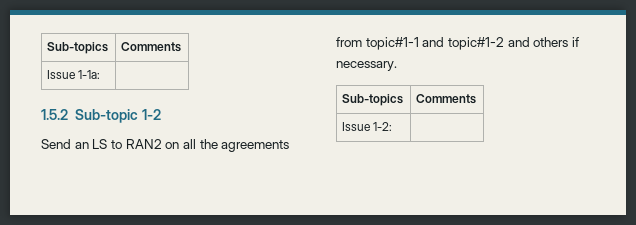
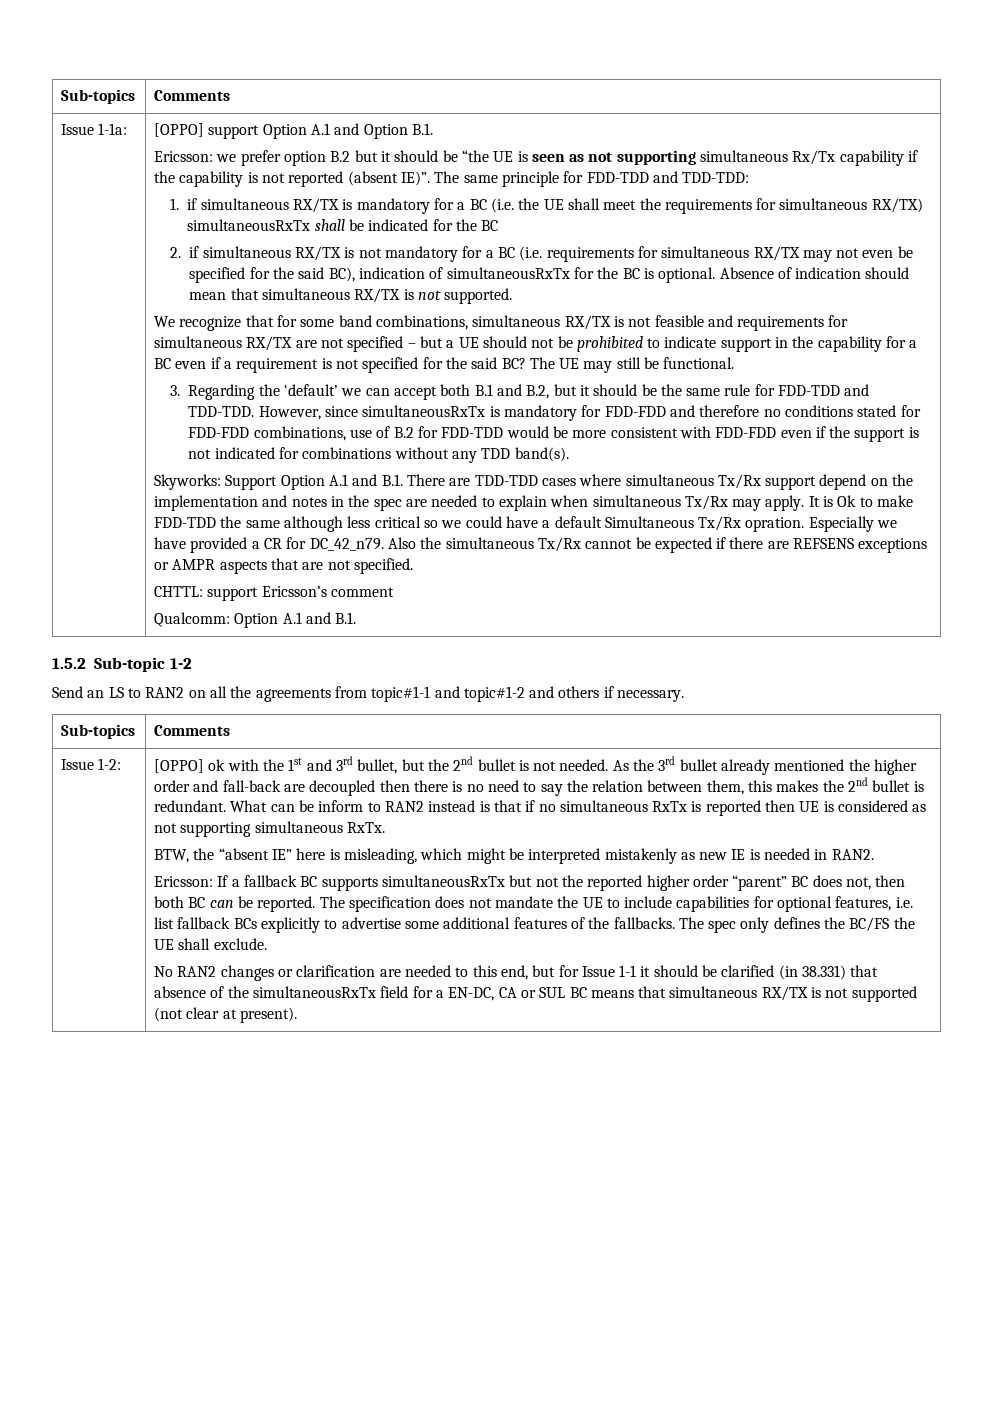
+ [OPPO] support Option A.1 and Option B.1.
+ Ericsson: we prefer option B.2 but it should be “the UE is seen as not supporting simultaneous Rx/Tx capability if the capability is not reported (absent IE)”. The same principle for FDD-TDD and TDD-TDD:
+ 1. if simultaneous RX/TX is mandatory for a BC (i.e. the UE shall meet the requirements for simultaneous RX/TX) simultaneousRxTx shall be indicated for the BC
+ 2. if simultaneous RX/TX is not mandatory for a BC (i.e. requirements for simultaneous RX/TX may not even be specified for the said BC), indication of simultaneousRxTx for the BC is optional. Absence of indication should mean that simultaneous RX/TX is not supported.
+ We recognize that for some band combinations, simultaneous RX/TX is not feasible and requirements for simultaneous RX/TX are not specified – but a UE should not be prohibited to indicate support in the capability for a BC even if a requirement is not specified for the said BC? The UE may still be functional.
+ 3. Regarding the ‘default’ we can accept both B.1 and B.2, but it should be the same rule for FDD-TDD and TDD-TDD. However, since simultaneousRxTx is mandatory for FDD-FDD and therefore no conditions stated for FDD-FDD combinations, use of B.2 for FDD-TDD would be more consistent with FDD-FDD even if the support is not indicated for combinations without any TDD band(s).
+ Skyworks: Support Option A.1 and B.1. There are TDD-TDD cases where simultaneous Tx/Rx support depend on the implementation and notes in the spec are needed to explain when simultaneous Tx/Rx may apply. It is Ok to make FDD-TDD the same although less critical so we could have a default Simultaneous Tx/Rx opration. Especially we have provided a CR for DC_42_n79. Also the simultaneous Tx/Rx cannot be expected if there are REFSENS exceptions or AMPR aspects that are not specified.
+ CHTTL: support Ericsson’s comment
+ Qualcomm: Option A.1 and B.1.
+ [OPPO] ok with the 1st and 3rd bullet, but the 2nd bullet is not needed. As the 3rd bullet already mentioned the higher order and fall-back are decoupled then there is no need to say the relation between them, this makes the 2nd bullet is redundant. What can be inform to RAN2 instead is that if no simultaneous RxTx is reported then UE is considered as not supporting simultaneous RxTx.
+ BTW, the “absent IE” here is misleading, which might be interpreted mistakenly as new IE is needed in RAN2.
+ Ericsson: If a fallback BC supports simultaneousRxTx but not the reported higher order “parent” BC does not, then both BC can be reported. The specification does not mandate the UE to include capabilities for optional features, i.e. list fallback BCs explicitly to advertise some additional features of the fallbacks. The spec only defines the BC/FS the UE shall exclude.
+ No RAN2 changes or clarification are needed to this end, but for Issue 1-1 it should be clarified (in 38.331) that absence of the simultaneousRxTx field for a EN-DC, CA or SUL BC means that simultaneous RX/TX is not supported (not clear at present).

